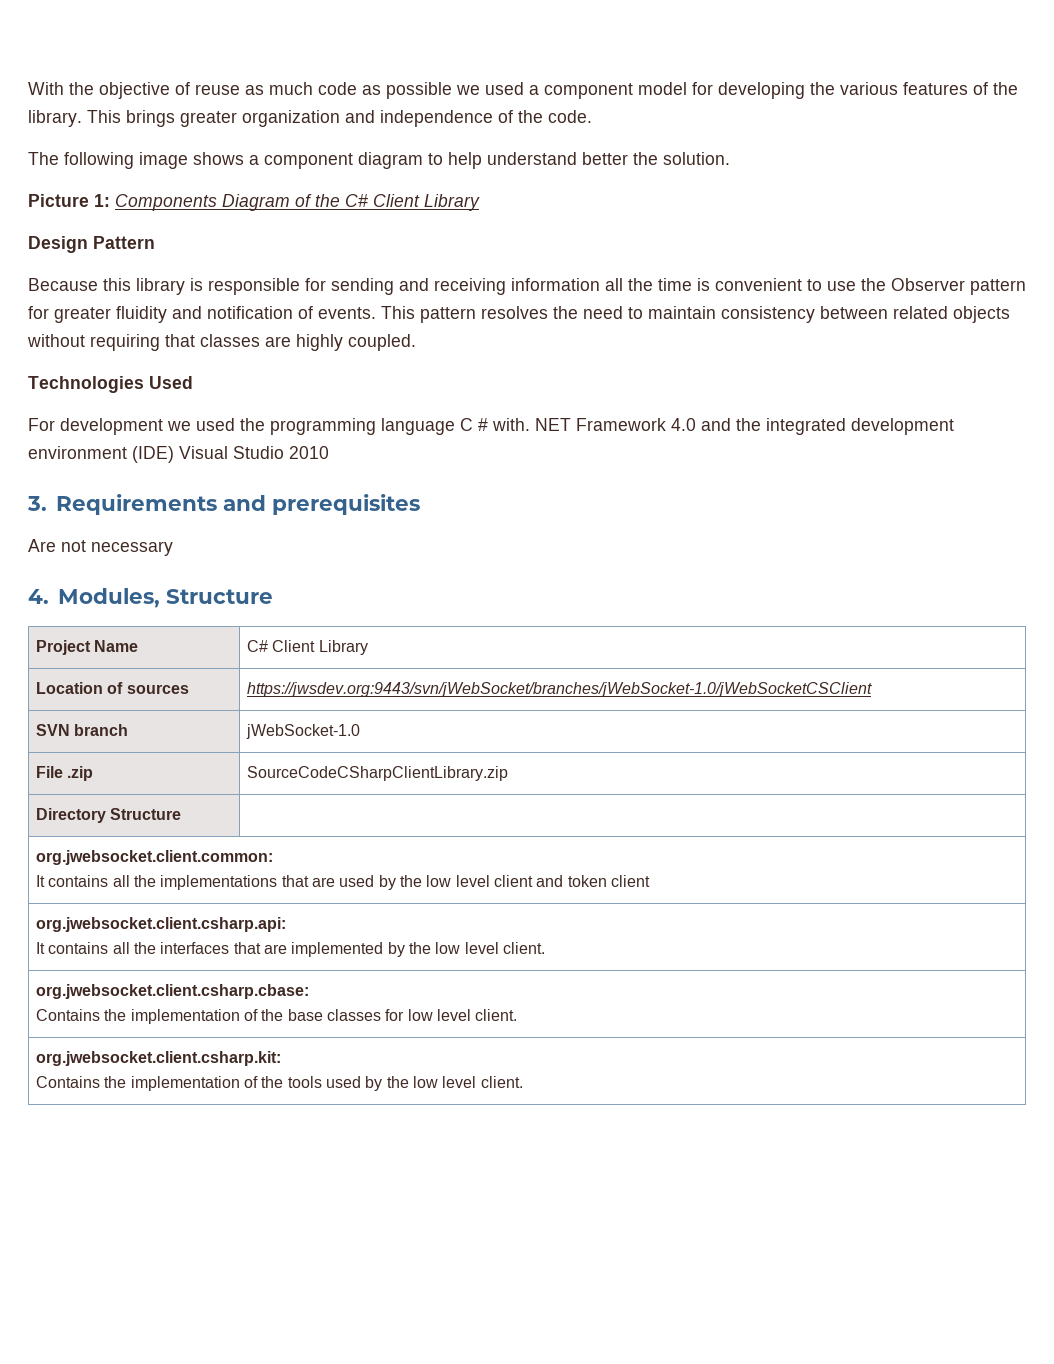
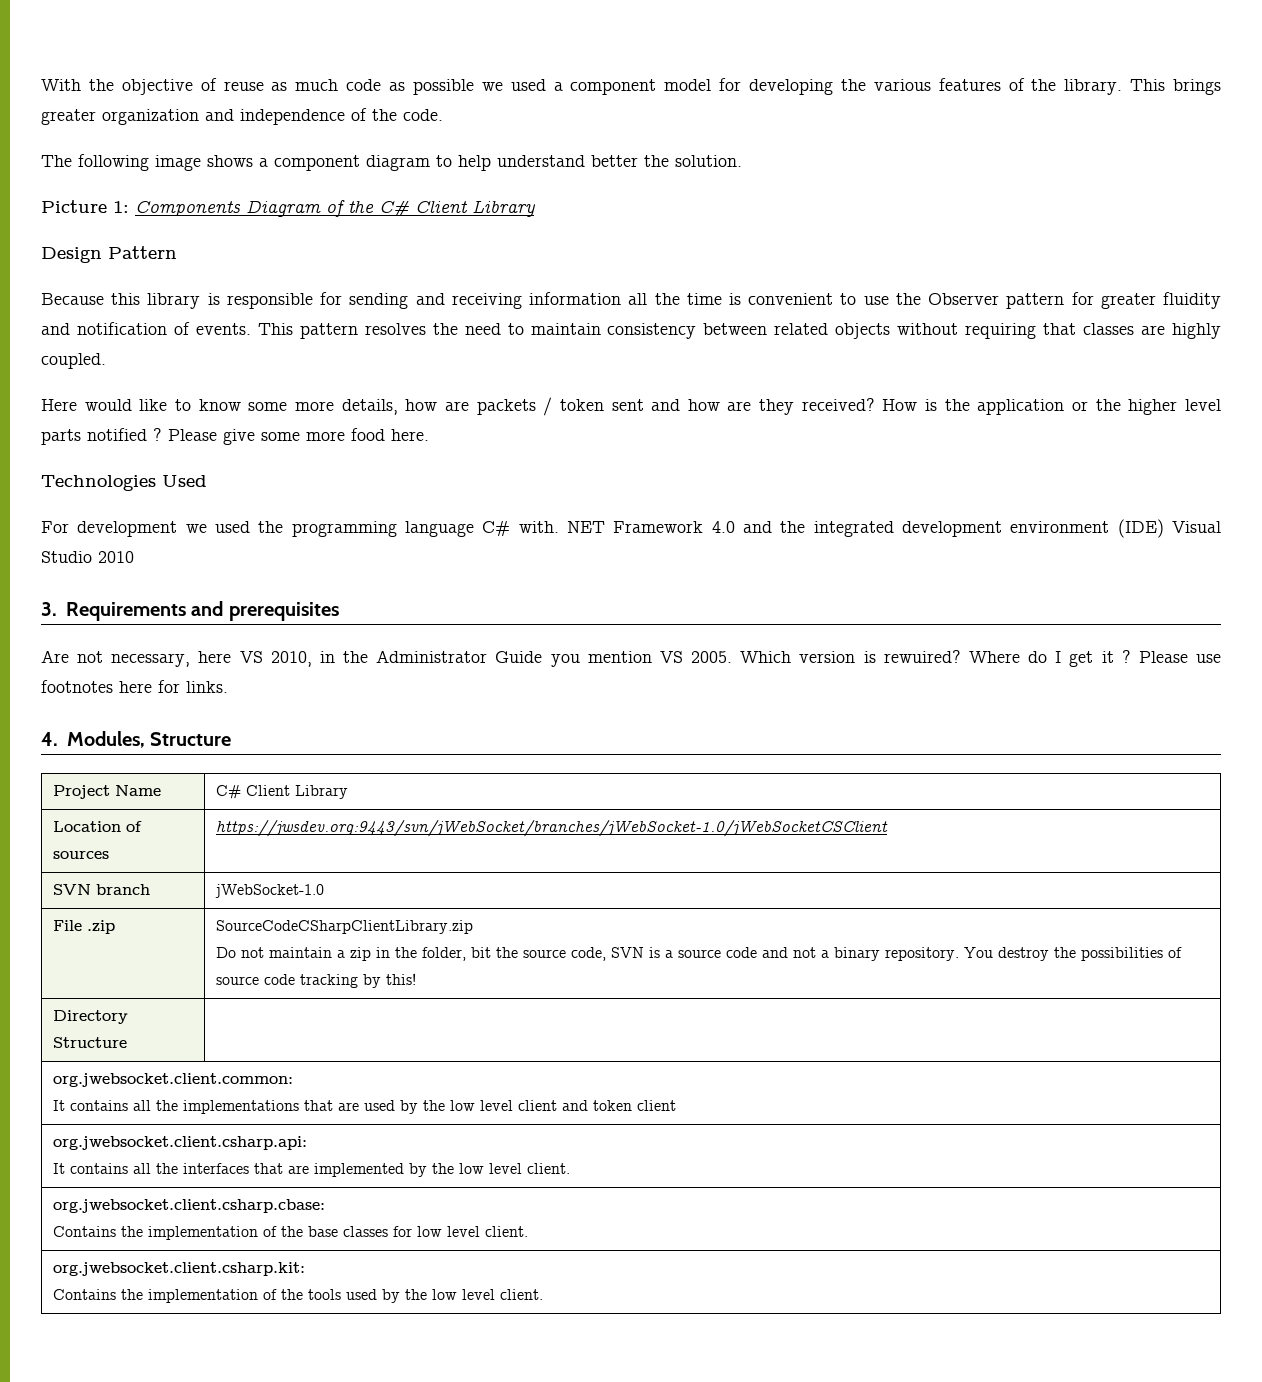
+ Here would like to know some more details, how are packets / token sent and how are they received? How is the application or the higher level parts notified ? Please give some more food here.
- For development we used the programming language C # with.
+ For development we used the programming language C# with.
- Are not necessary
+ Are not necessary, here VS 2010, in the Administrator Guide you mention VS 2005. Which version is rewuired? Where do I get it ? Please use footnotes here for links.
  File .zip | SourceCodeCSharpClientLibrary.zip
+ Do not maintain a zip in the folder, bit the source code, SVN is a source code and not a binary repository. You destroy the possibilities of source code tracking by this!

